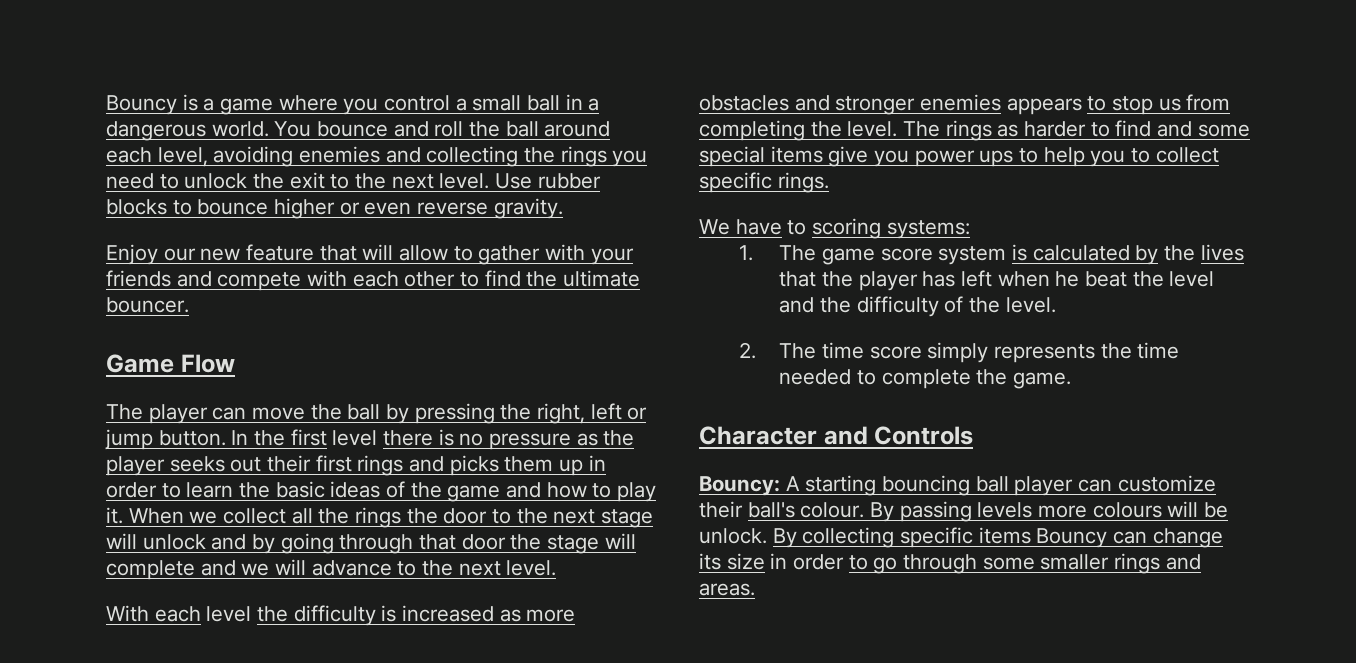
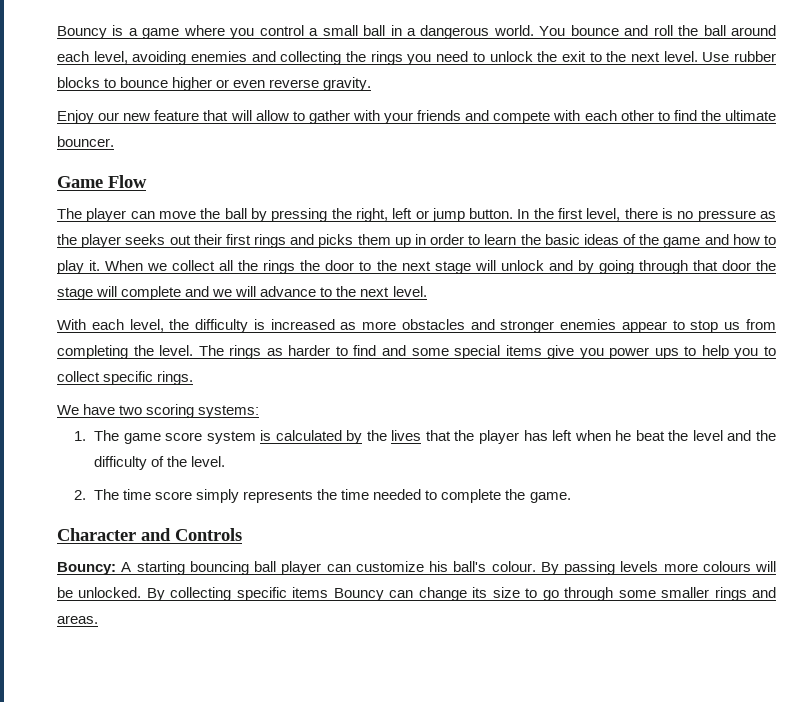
- In the first level there is no pressure as the player seeks out their first rings and picks them up in order to learn the basic ideas of the game and how to play it.
+ In the first level, there is no pressure as the player seeks out their first rings and picks them up in order to learn the basic ideas of the game and how to play it.
- With each level the difficulty is increased as more obstacles and stronger enemies appears to stop us from completing the level.
+ With each level, the difficulty is increased as more obstacles and stronger enemies appear to stop us from completing the level.
- We have to scoring systems:
+ We have two scoring systems:
- Bouncy: A starting bouncing ball player can customize their ball's colour.
+ Bouncy: A starting bouncing ball player can customize his ball's colour.
- By passing levels more colours will be unlock.
+ By passing levels more colours will be unlocked.
- By collecting specific items Bouncy can change its size in order to go through some smaller rings and areas.
+ By collecting specific items Bouncy can change its size to go through some smaller rings and areas.

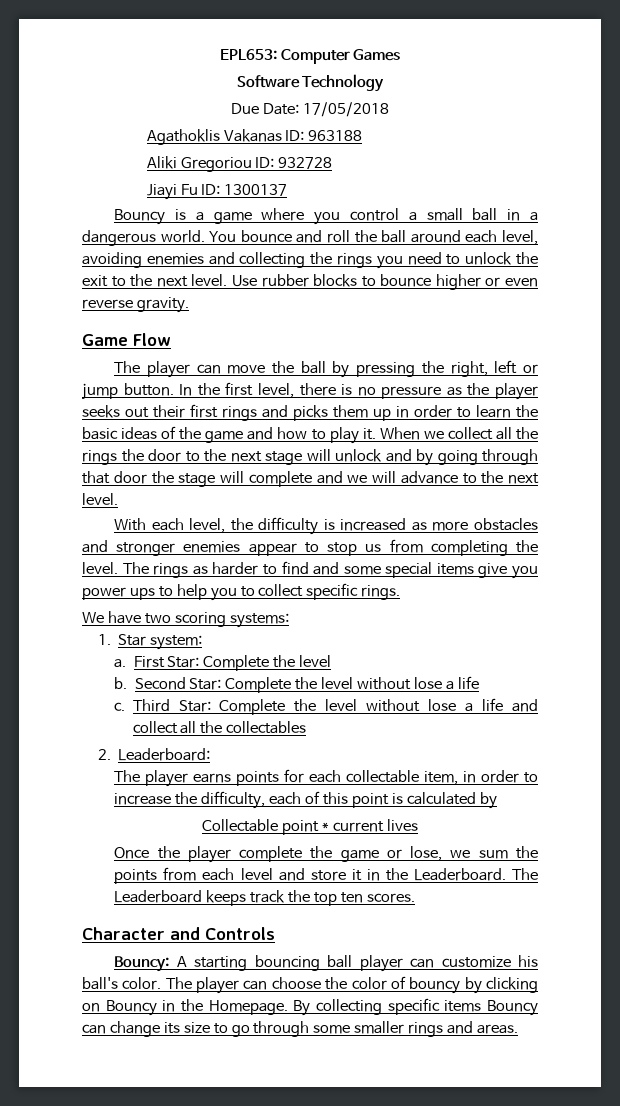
+ EPL653: Computer Games
+ Software Technology
+ Due Date: 17/05/2018
+ Agathoklis Vakanas ID: 963188
+ Aliki Gregoriou ID: 932728
+ Jiayi Fu ID: 1300137
- Enjoy our new feature that will allow to gather with your friends and compete with each other to find the ultimate bouncer.
- 1. The game score system is calculated by the lives that the player has left when he beat the level and the difficulty of the level.
- 2. The time score simply represents the time needed to complete the game.
+ 1. Star system:
+ a. First Star: Complete the level
+ b. Second Star: Complete the level without lose a life
+ c. Third Star: Complete the level without lose a life and collect all the collectables
+ 2. Leaderboard:
+ The player earns points for each collectable item, in order to increase the difficulty, each of this point is calculated by
+ Collectable point * current lives
+ Once the player complete the game or lose, we sum the points from each level and store it in the Leaderboard. The Leaderboard keeps track the top ten scores.
- Bouncy: A starting bouncing ball player can customize his ball's colour. By passing levels more colours will be unlocked.
+ Bouncy: A starting bouncing ball player can customize his ball's color. The player can choose the color of bouncy by clicking on Bouncy in the Homepage.

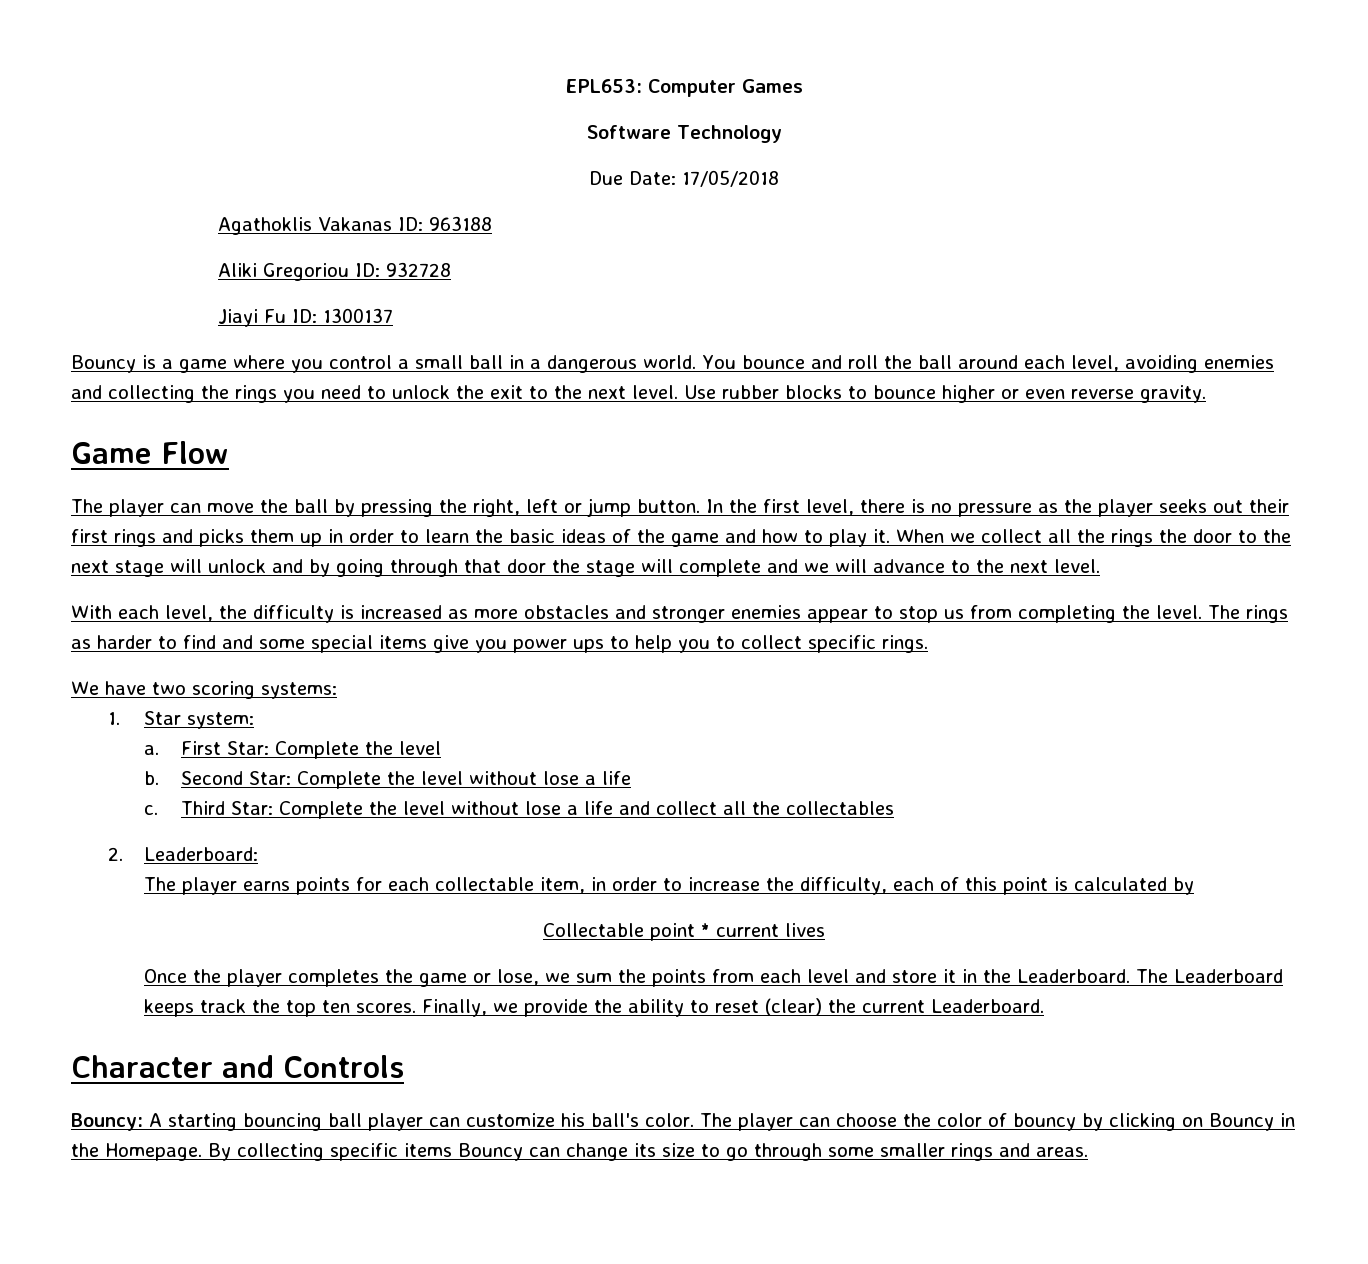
- Once the player complete the game or lose, we sum the points from each level and store it in the Leaderboard.
+ Once the player completes the game or lose, we sum the points from each level and store it in the Leaderboard.
+ Finally, we provide the ability to reset (clear) the current Leaderboard.

